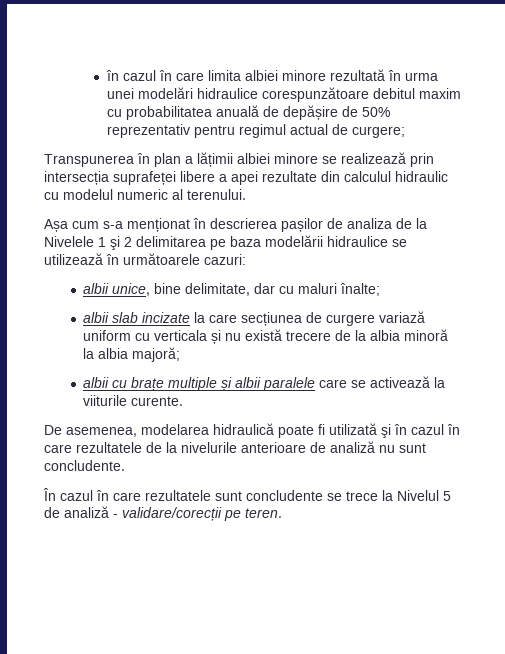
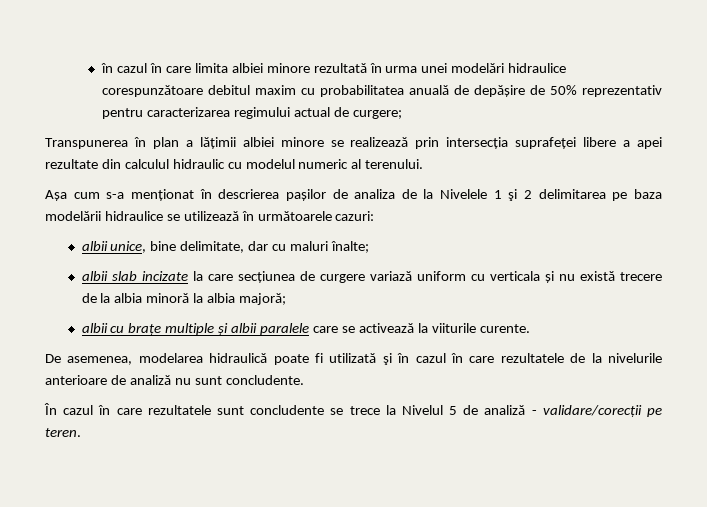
- în cazul în care limita albiei minore rezultată în urma unei modelări hidraulice corespunzătoare debitul maxim cu probabilitatea anuală de depășire de 50% reprezentativ pentru regimul actual de curgere;
+ în cazul în care limita albiei minore rezultată în urma unei modelări hidraulice corespunzătoare debitul maxim cu probabilitatea anuală de depășire de 50% reprezentativ pentru caracterizarea regimului actual de curgere;

